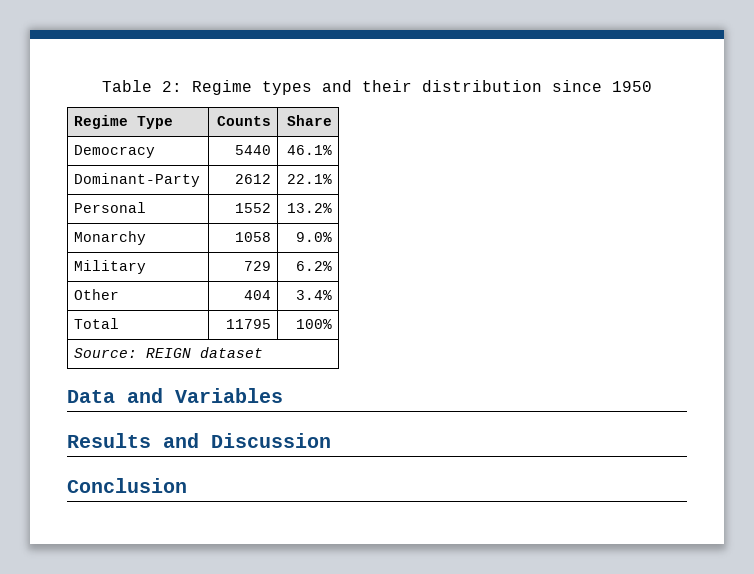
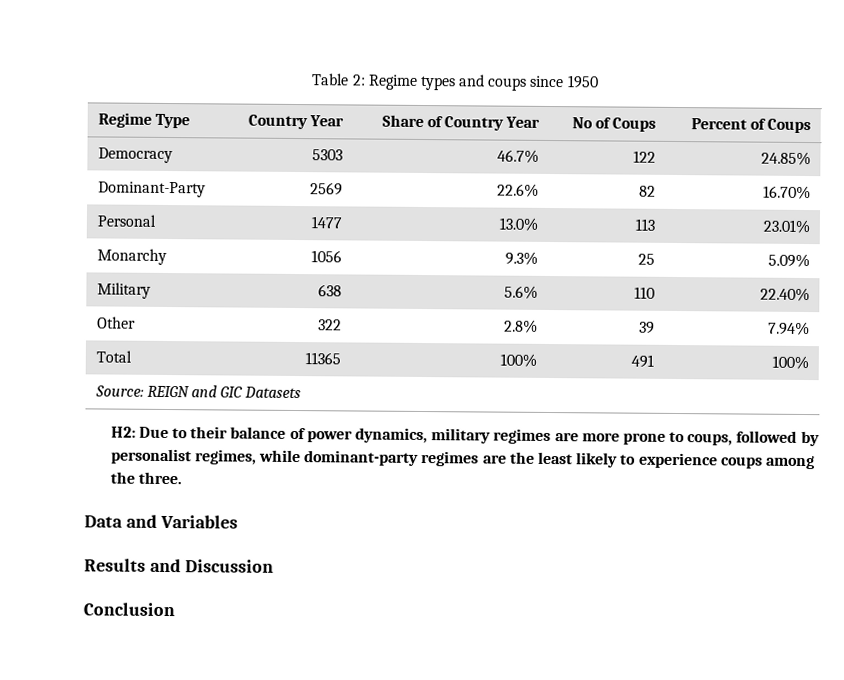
- Table 2: Regime types and their distribution since 1950
+ Table 2: Regime types and coups since 1950
- Regime Type | Counts | Share
- Democracy | 5440 | 46.1%
- Dominant-Party | 2612 | 22.1%
- Personal | 1552 | 13.2%
- Monarchy | 1058 | 9.0%
- Military | 729 | 6.2%
- Other | 404 | 3.4%
- Total | 11795 | 100%
- Source: REIGN dataset
+ Regime Type | Country Year | Share of Country Year | No of Coups | Percent of Coups
+ Democracy | 5303 | 46.7% | 122 | 24.85%
+ Dominant-Party | 2569 | 22.6% | 82 | 16.70%
+ Personal | 1477 | 13.0% | 113 | 23.01%
+ Monarchy | 1056 | 9.3% | 25 | 5.09%
+ Military | 638 | 5.6% | 110 | 22.40%
+ Other | 322 | 2.8% | 39 | 7.94%
+ Total | 11365 | 100% | 491 | 100%
+ Source: REIGN and GIC Datasets
+ H2: Due to their balance of power dynamics, military regimes are more prone to coups, followed by personalist regimes, while dominant-party regimes are the least likely to experience coups among the three.

